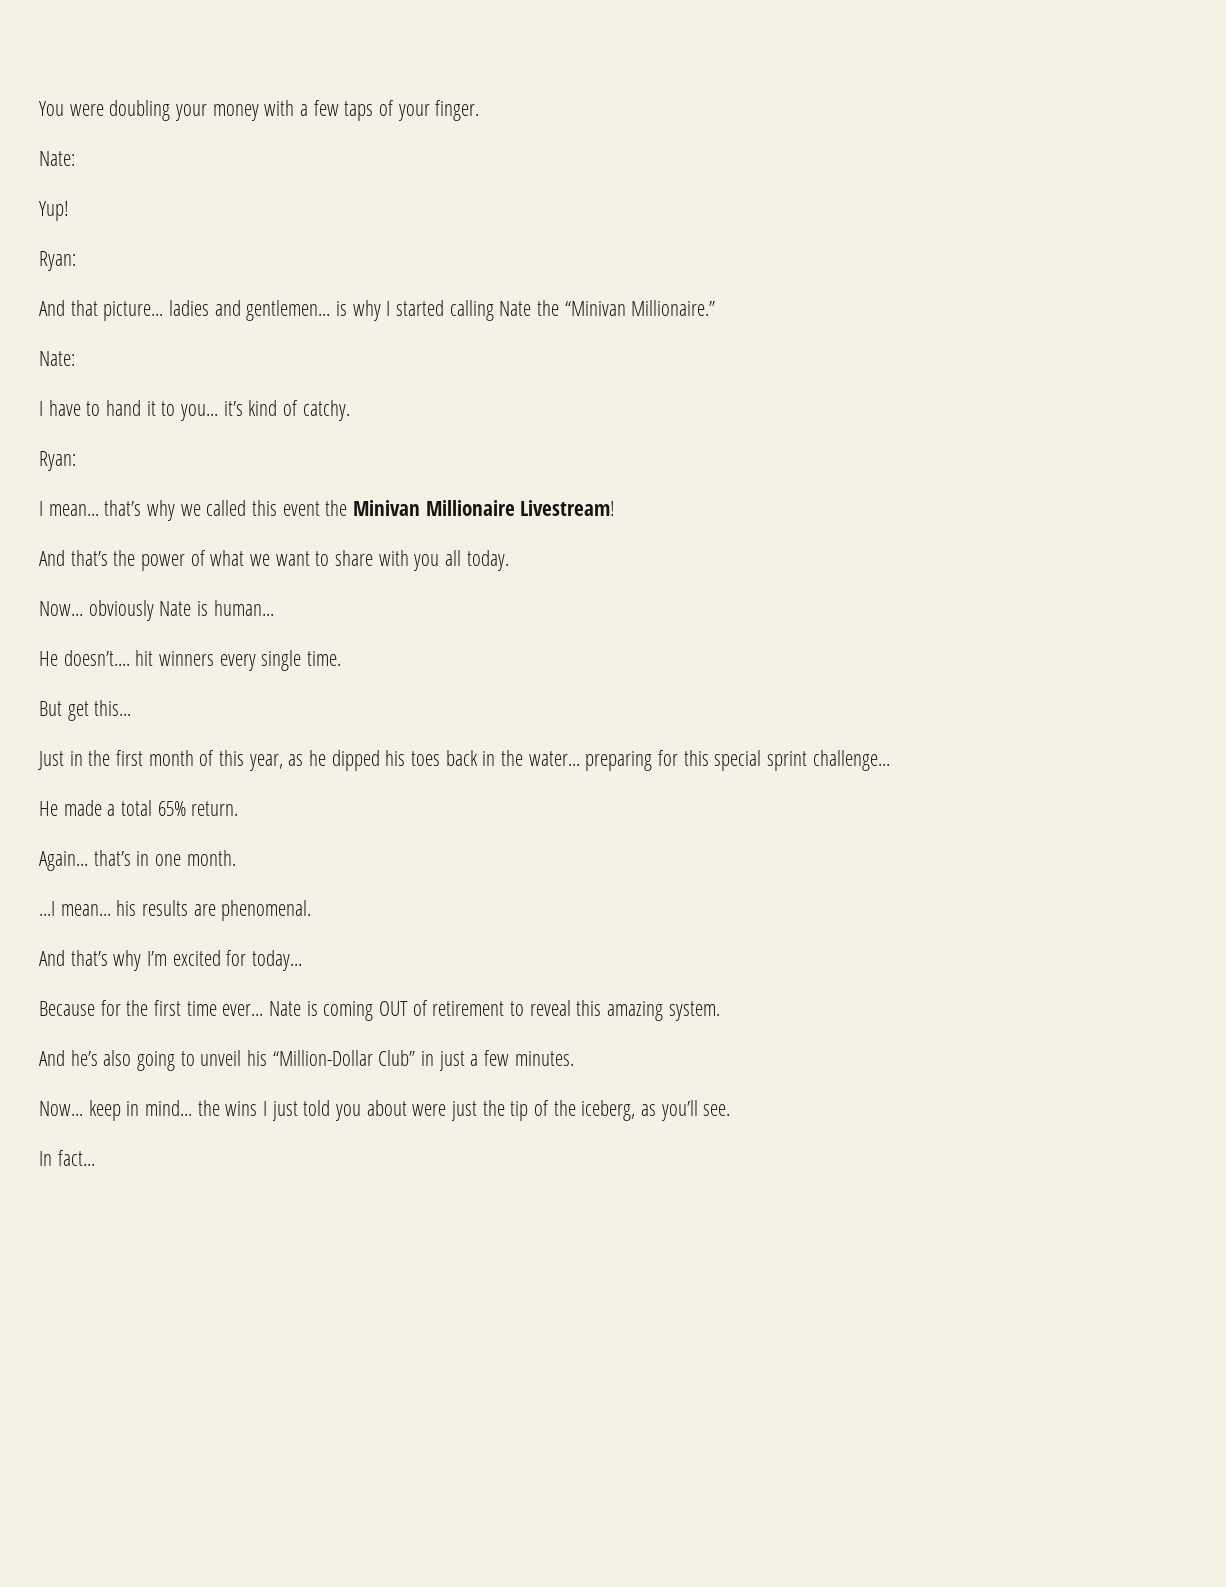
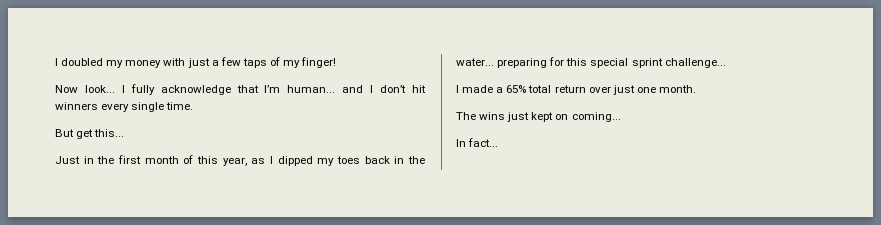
- You were doubling your money with a few taps of your finger.
- Nate:
- Yup!
- Ryan:
- And that picture... ladies and gentlemen... is why I started calling Nate the “Minivan Millionaire.”
- Nate:
- I have to hand it to you... it’s kind of catchy.
- Ryan:
- I mean... that’s why we called this event the Minivan Millionaire Livestream!
- And that’s the power of what we want to share with you all today.
- Now... obviously Nate is human...
- He doesn’t.... hit winners every single time.
+ I doubled my money with just a few taps of my finger!
+ Now look... I fully acknowledge that I’m human... and I don’t hit winners every single time.
- Just in the first month of this year, as he dipped his toes back in the water... preparing for this special sprint challenge...
+ Just in the first month of this year, as I dipped my toes back in the water... preparing for this special sprint challenge...
- He made a total 65% return.
- Again... that’s in one month.
- ...I mean... his results are phenomenal.
- And that’s why I’m excited for today...
- Because for the first time ever... Nate is coming OUT of retirement to reveal this amazing system.
- And he’s also going to unveil his “Million-Dollar Club” in just a few minutes.
- Now... keep in mind... the wins I just told you about were just the tip of the iceberg, as you’ll see.
+ I made a 65% total return over just one month.
+ The wins just kept on coming...

